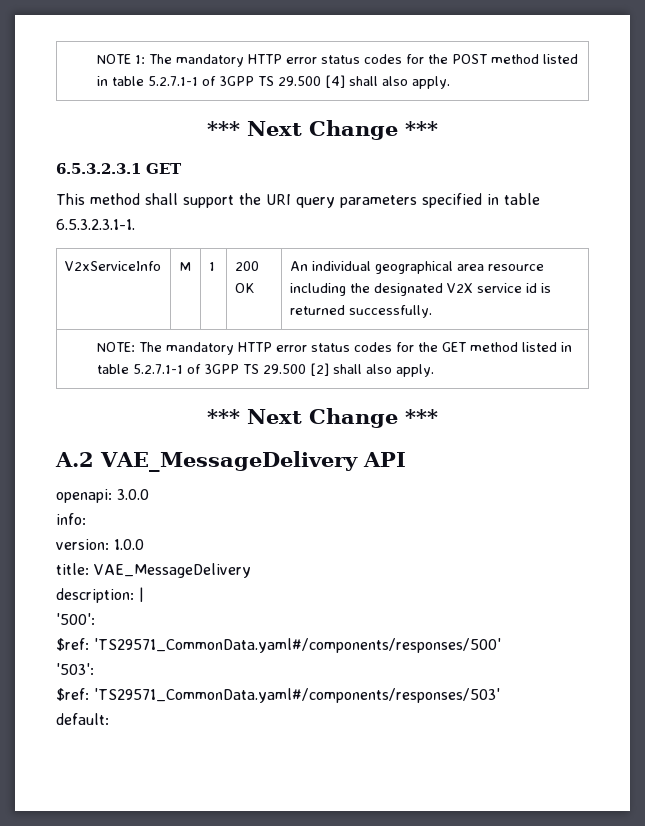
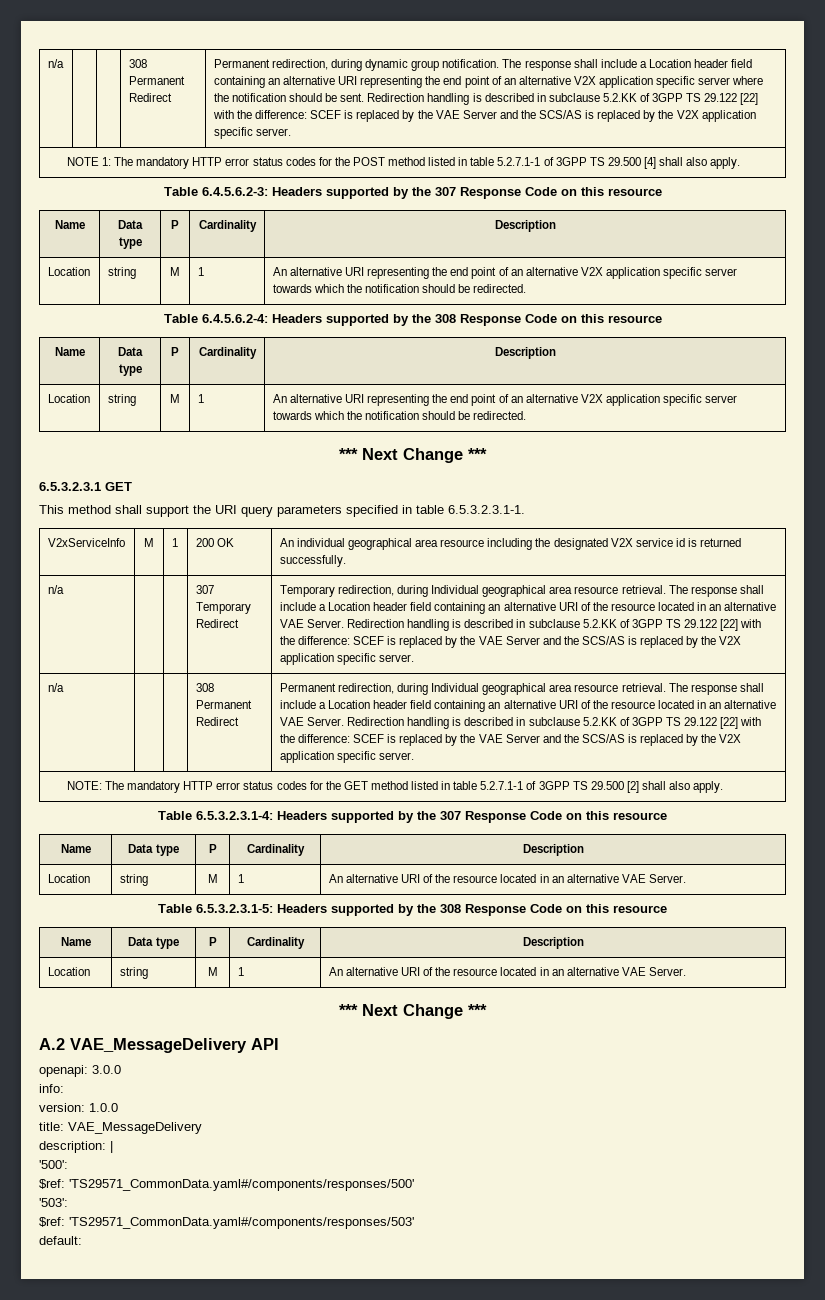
+ n/a | | | 308 Permanent Redirect | Permanent redirection, during dynamic group notification. The response shall include a Location header field containing an alternative URI representing the end point of an alternative V2X application specific server where the notification should be sent. Redirection handling is described in subclause 5.2.KK of 3GPP TS 29.122 [22] with the difference: SCEF is replaced by the VAE Server and the SCS/AS is replaced by the V2X application specific server.
+ Table 6.4.5.6.2-3: Headers supported by the 307 Response Code on this resource
+ Name | Data type | P | Cardinality | Description
+ Location | string | M | 1 | An alternative URI representing the end point of an alternative V2X application specific server towards which the notification should be redirected.
+ Table 6.4.5.6.2-4: Headers supported by the 308 Response Code on this resource
+ Name | Data type | P | Cardinality | Description
+ Location | string | M | 1 | An alternative URI representing the end point of an alternative V2X application specific server towards which the notification should be redirected.
+ n/a | | | 307 Temporary Redirect | Temporary redirection, during Individual geographical area resource retrieval. The response shall include a Location header field containing an alternative URI of the resource located in an alternative VAE Server. Redirection handling is described in subclause 5.2.KK of 3GPP TS 29.122 [22] with the difference: SCEF is replaced by the VAE Server and the SCS/AS is replaced by the V2X application specific server.
+ n/a | | | 308 Permanent Redirect | Permanent redirection, during Individual geographical area resource retrieval. The response shall include a Location header field containing an alternative URI of the resource located in an alternative VAE Server. Redirection handling is described in subclause 5.2.KK of 3GPP TS 29.122 [22] with the difference: SCEF is replaced by the VAE Server and the SCS/AS is replaced by the V2X application specific server.
+ Table 6.5.3.2.3.1-4: Headers supported by the 307 Response Code on this resource
+ Name | Data type | P | Cardinality | Description
+ Location | string | M | 1 | An alternative URI of the resource located in an alternative VAE Server.
+ Table 6.5.3.2.3.1-5: Headers supported by the 308 Response Code on this resource
+ Name | Data type | P | Cardinality | Description
+ Location | string | M | 1 | An alternative URI of the resource located in an alternative VAE Server.

